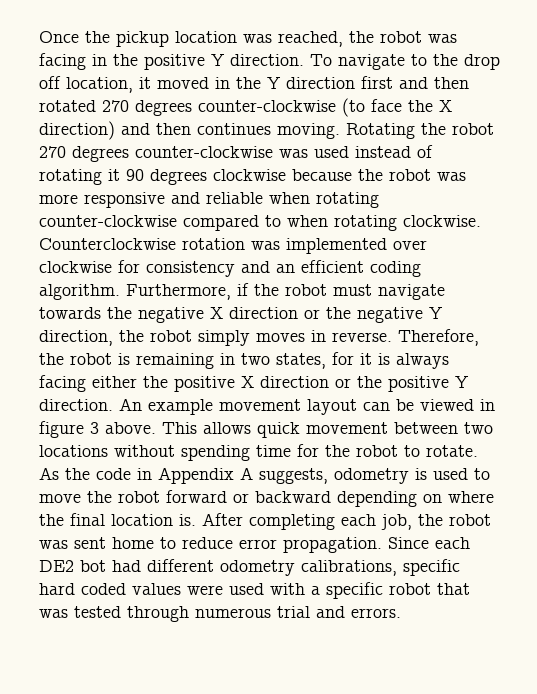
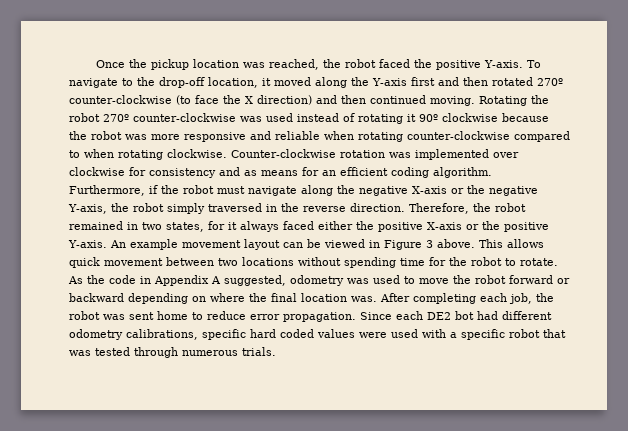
- Once the pickup location was reached, the robot was facing in the positive Y direction.
+ Once the pickup location was reached, the robot faced the positive Y-axis.
- To navigate to the drop off location, it moved in the Y direction first and then rotated 270 degrees counter-clockwise (to face the X direction) and then continues moving.
+ To navigate to the drop-off location, it moved along the Y-axis first and then rotated 270º counter-clockwise (to face the X direction) and then continued moving.
- Rotating the robot 270 degrees counter-clockwise was used instead of rotating it 90 degrees clockwise because the robot was more responsive and reliable when rotating counter-clockwise compared to when rotating clockwise.
+ Rotating the robot 270º counter-clockwise was used instead of rotating it 90º clockwise because the robot was more responsive and reliable when rotating counter-clockwise compared to when rotating clockwise.
- Counterclockwise rotation was implemented over clockwise for consistency and an efficient coding algorithm.
+ Counter-clockwise rotation was implemented over clockwise for consistency and as means for an efficient coding algorithm.
- Furthermore, if the robot must navigate towards the negative X direction or the negative Y direction, the robot simply moves in reverse.
+ Furthermore, if the robot must navigate along the negative X-axis or the negative Y-axis, the robot simply traversed in the reverse direction.
- Therefore, the robot is remaining in two states, for it is always facing either the positive X direction or the positive Y direction.
+ Therefore, the robot remained in two states, for it always faced either the positive X-axis or the positive Y-axis.
- An example movement layout can be viewed in figure 3 above.
+ An example movement layout can be viewed in Figure 3 above.
- As the code in Appendix A suggests, odometry is used to move the robot forward or backward depending on where the final location is.
+ As the code in Appendix A suggested, odometry was used to move the robot forward or backward depending on where the final location was.
- Since each DE2 bot had different odometry calibrations, specific hard coded values were used with a specific robot that was tested through numerous trial and errors.
+ Since each DE2 bot had different odometry calibrations, specific hard coded values were used with a specific robot that was tested through numerous trials.

